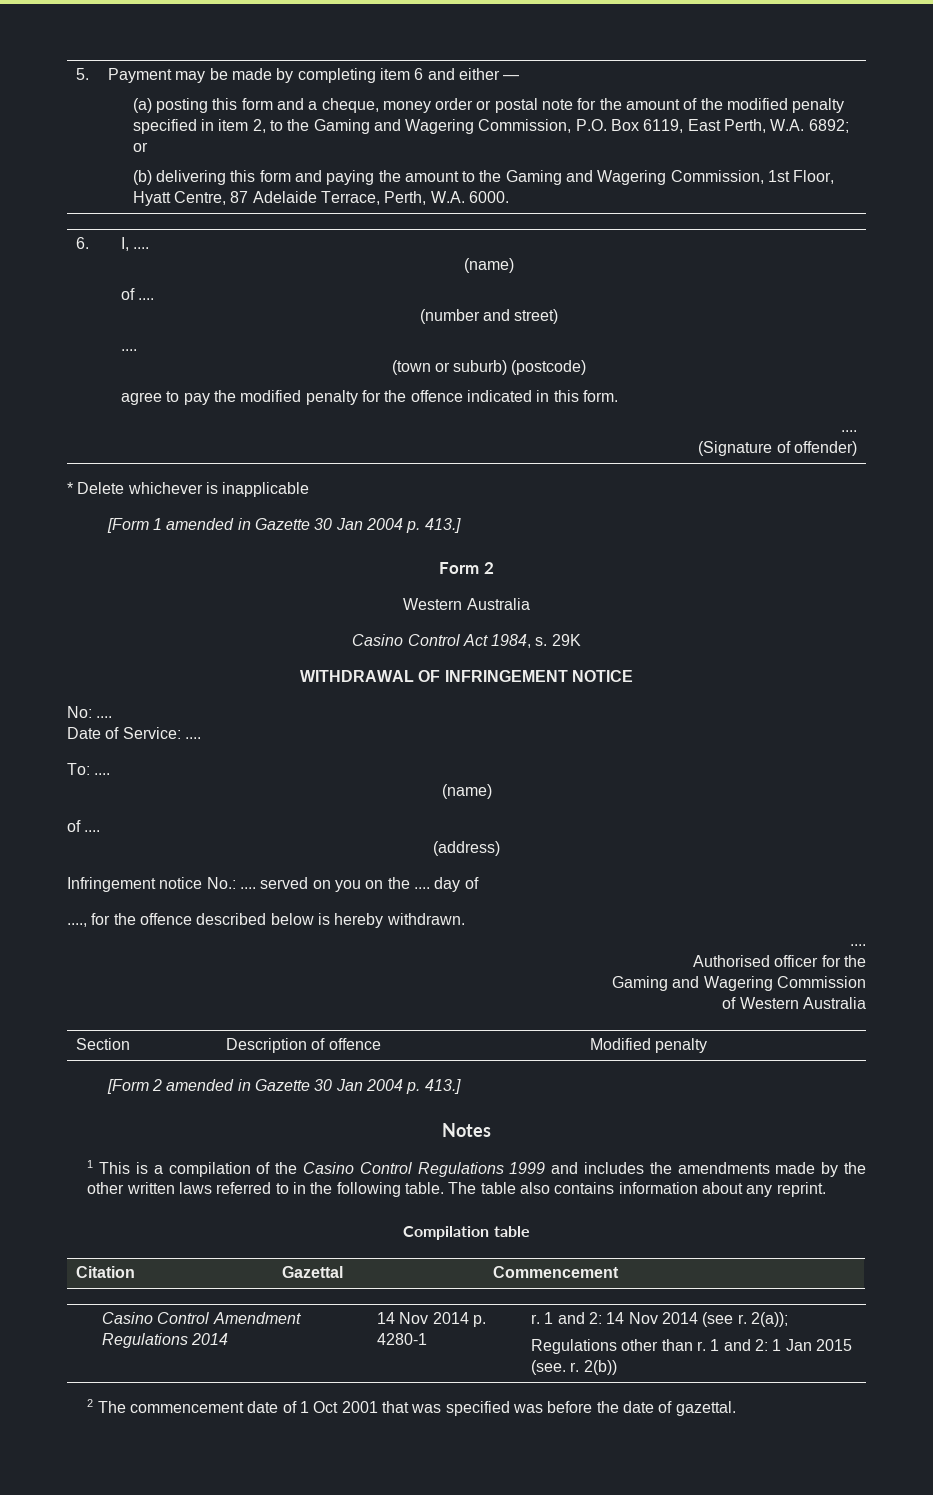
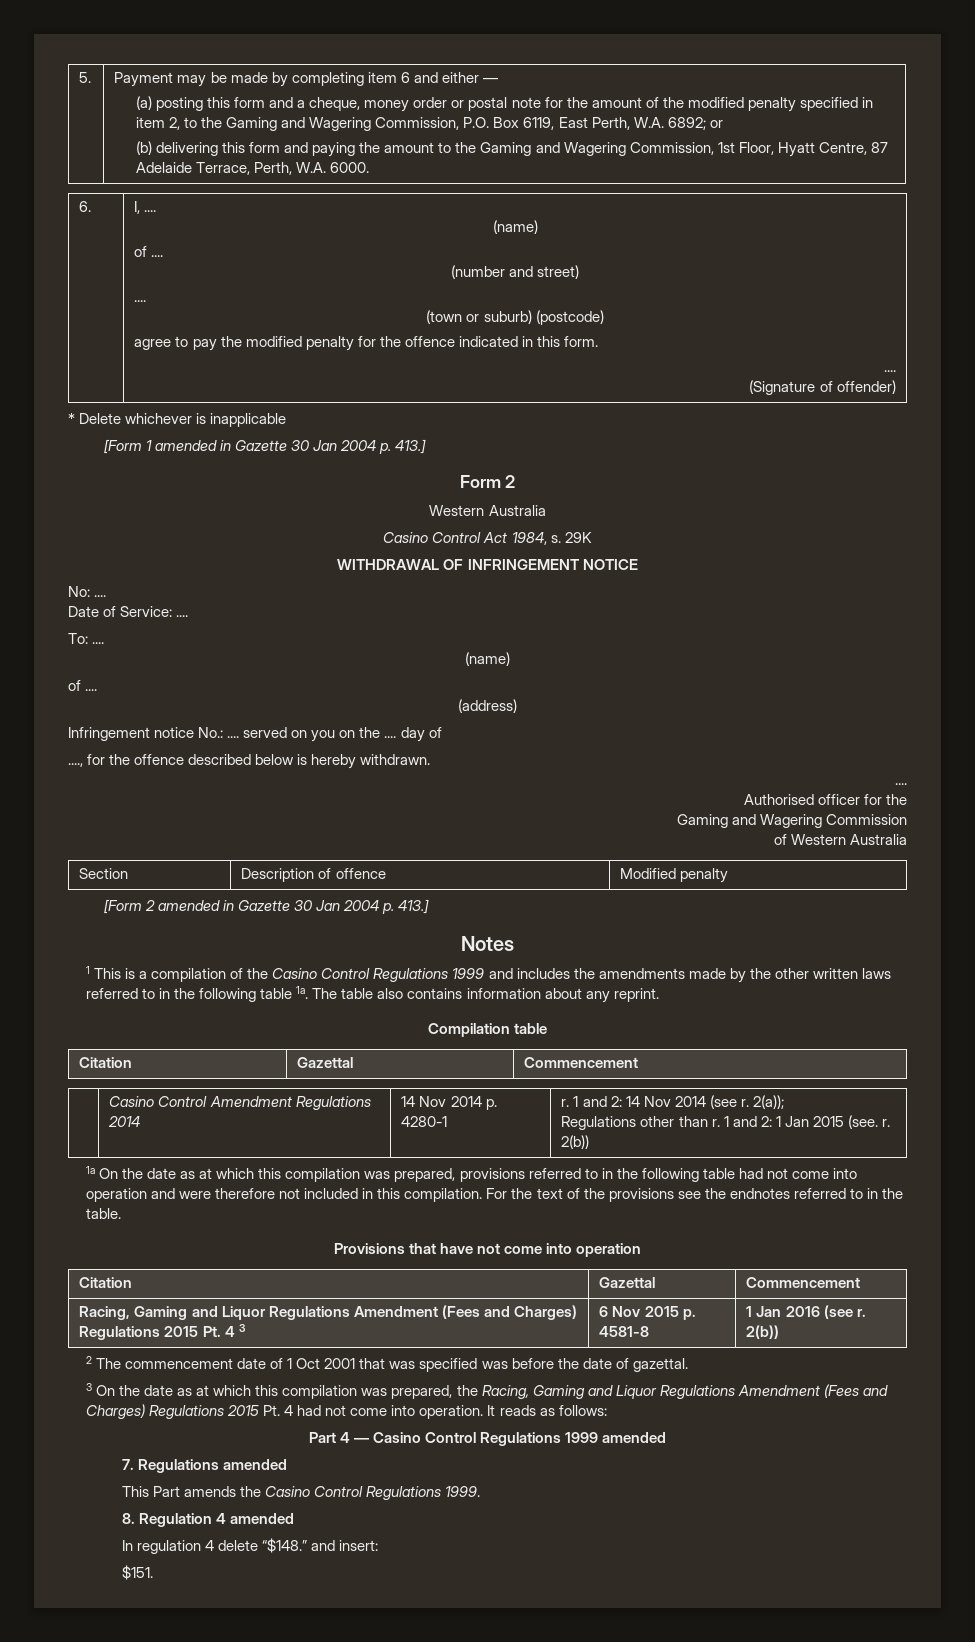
- 1 This is a compilation of the Casino Control Regulations 1999 and includes the amendments made by the other written laws referred to in the following table.
+ 1 This is a compilation of the Casino Control Regulations 1999 and includes the amendments made by the other written laws referred to in the following table 1a.
+ 1a On the date as at which this compilation was prepared, provisions referred to in the following table had not come into operation and were therefore not included in this compilation. For the text of the provisions see the endnotes referred to in the table.
+ Provisions that have not come into operation
+ Citation | Gazettal | Commencement
+ Racing, Gaming and Liquor Regulations Amendment (Fees and Charges) Regulations 2015 Pt. 4 3 | 6 Nov 2015 p. 4581-8 | 1 Jan 2016 (see r. 2(b))
+ 3 On the date as at which this compilation was prepared, the Racing, Gaming and Liquor Regulations Amendment (Fees and Charges) Regulations 2015 Pt. 4 had not come into operation. It reads as follows:
+ Part 4 — Casino Control Regulations 1999 amended
+ 7. Regulations amended
+ This Part amends the Casino Control Regulations 1999.
+ 8. Regulation 4 amended
+ In regulation 4 delete “$148.” and insert:
+ $151.

